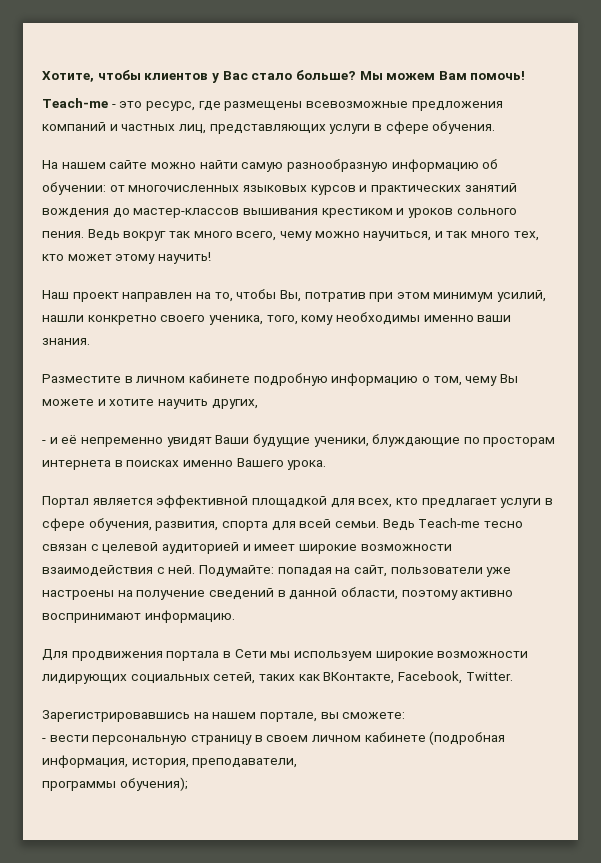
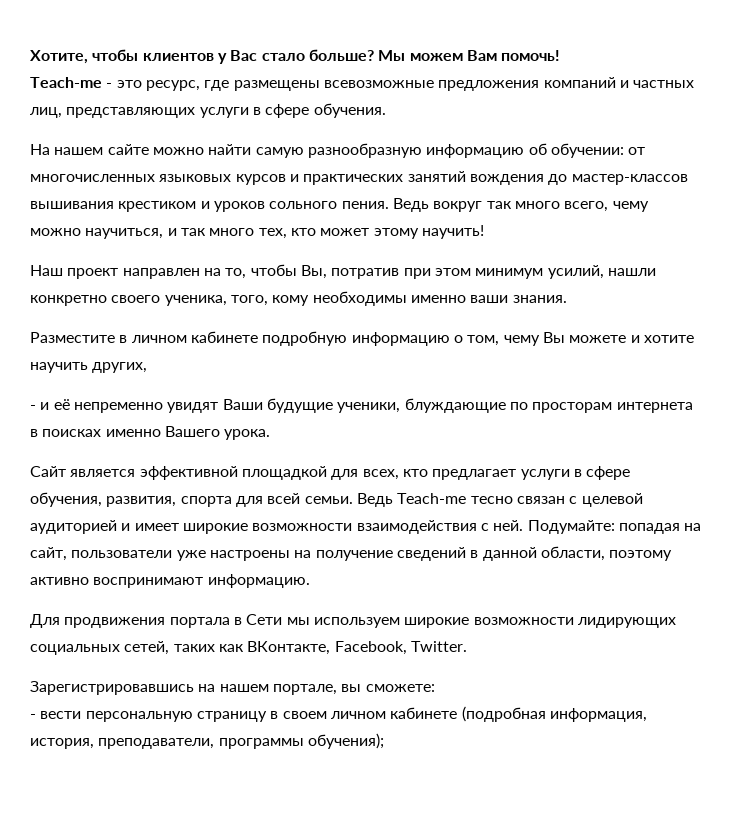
- Портал является эффективной площадкой для всех, кто предлагает услуги в сфере обучения, развития, спорта для всей семьи.
+ Сайт является эффективной площадкой для всех, кто предлагает услуги в сфере обучения, развития, спорта для всей семьи.
- - вести персональную страницу в своем личном кабинете (подробная информация, история, преподаватели,
- программы обучения);
+ - вести персональную страницу в своем личном кабинете (подробная информация, история, преподаватели, программы обучения);

